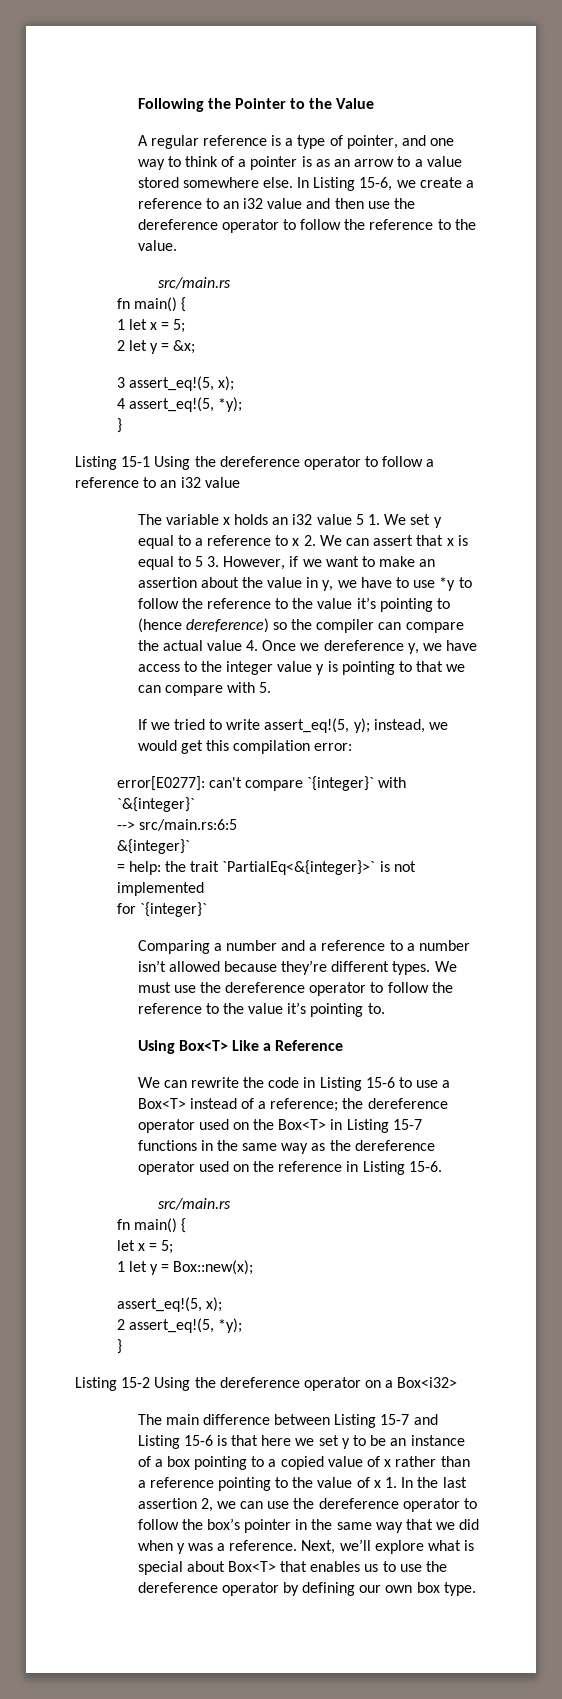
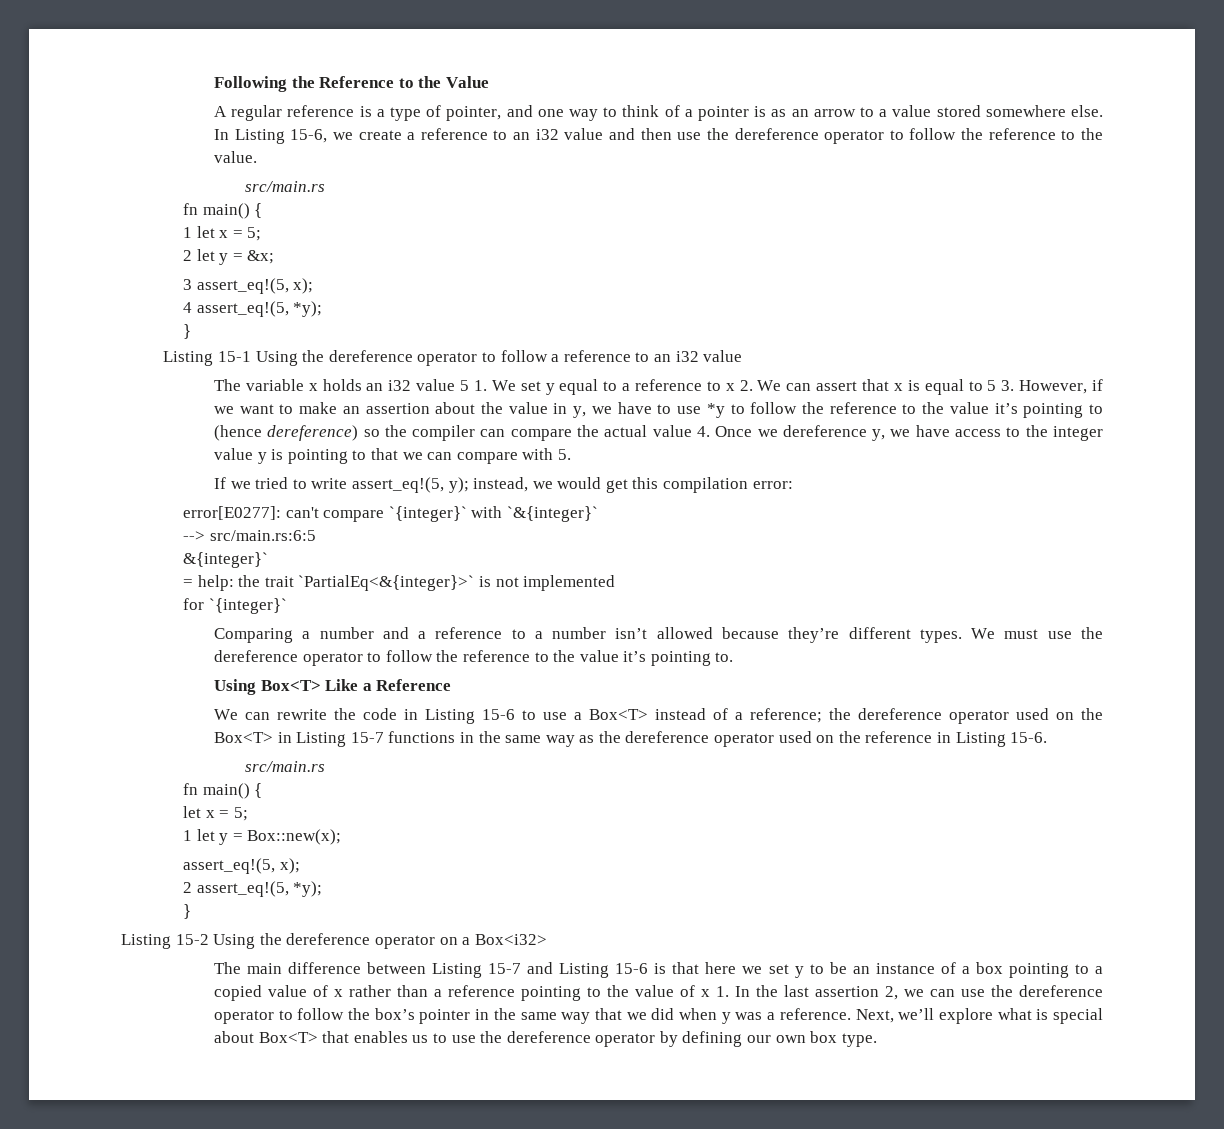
- Following the Pointer to the Value
+ Following the Reference to the Value

